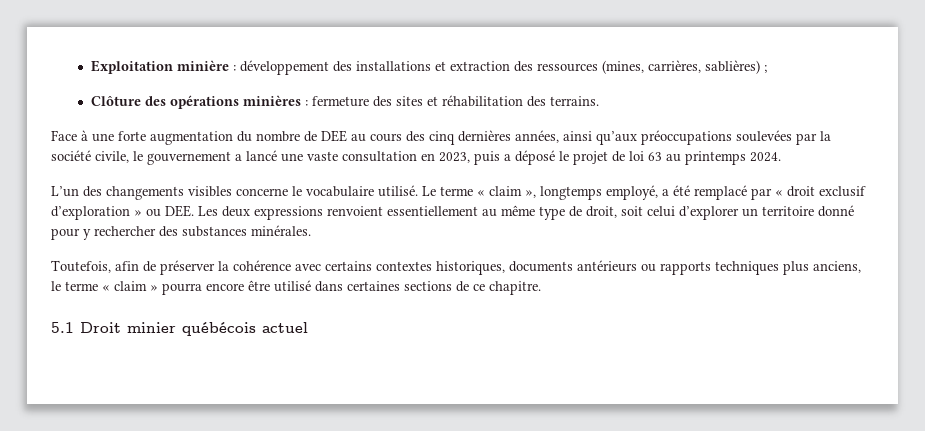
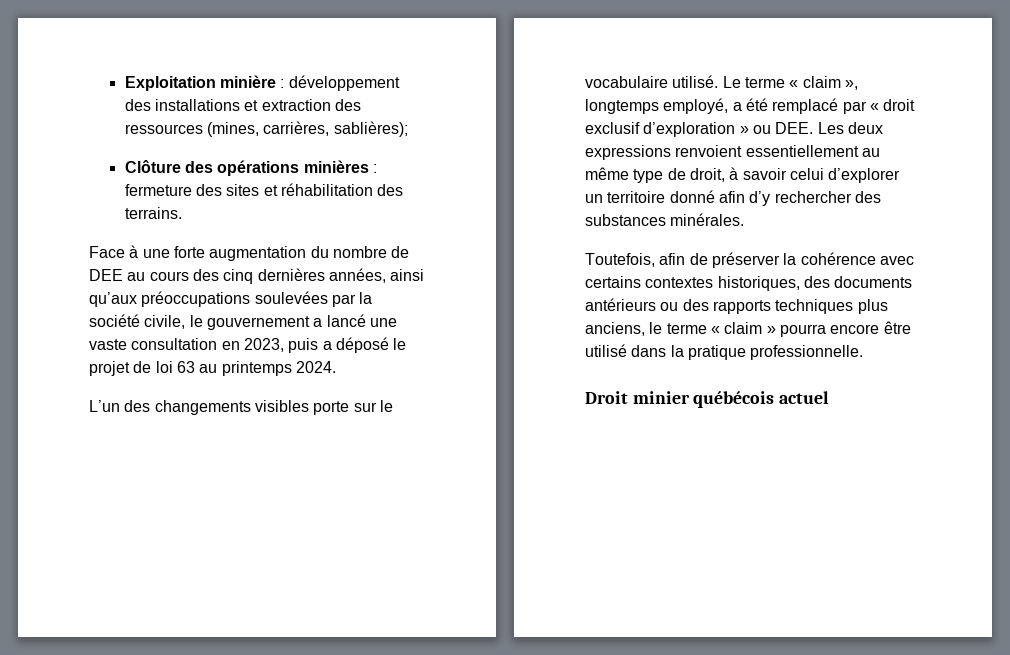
- Exploitation minière : développement des installations et extraction des ressources (mines, carrières, sablières) ;
+ Exploitation minière : développement des installations et extraction des ressources (mines, carrières, sablières);
- L’un des changements visibles concerne le vocabulaire utilisé.
+ L’un des changements visibles porte sur le vocabulaire utilisé.
- Le terme « claim », longtemps employé, a été remplacé par « droit exclusif d’exploration » ou DEE. Les deux expressions renvoient essentiellement au même type de droit, soit celui d’explorer un territoire donné pour y rechercher des substances minérales.
+ Le terme « claim », longtemps employé, a été remplacé par « droit exclusif d’exploration » ou DEE. Les deux expressions renvoient essentiellement au même type de droit, à savoir celui d’explorer un territoire donné afin d’y rechercher des substances minérales.
- Toutefois, afin de préserver la cohérence avec certains contextes historiques, documents antérieurs ou rapports techniques plus anciens, le terme « claim » pourra encore être utilisé dans certaines sections de ce chapitre.
- 5.1 Droit minier québécois actuel
+ Toutefois, afin de préserver la cohérence avec certains contextes historiques, des documents antérieurs ou des rapports techniques plus anciens, le terme « claim » pourra encore être utilisé dans la pratique professionnelle.
+ Droit minier québécois actuel

